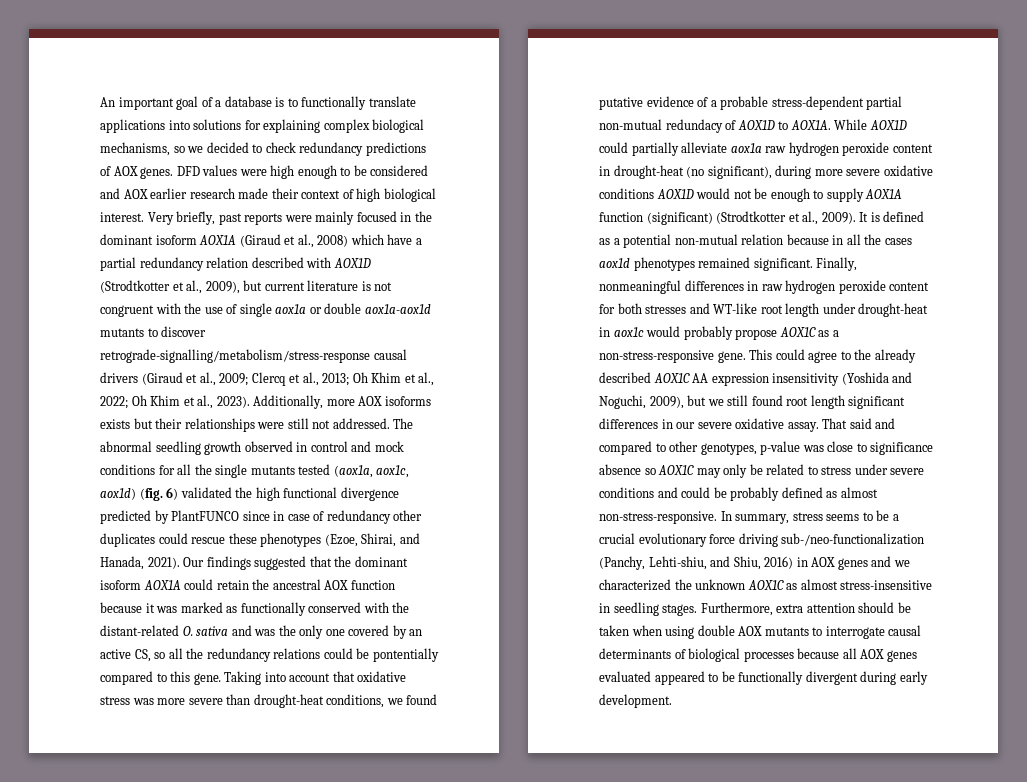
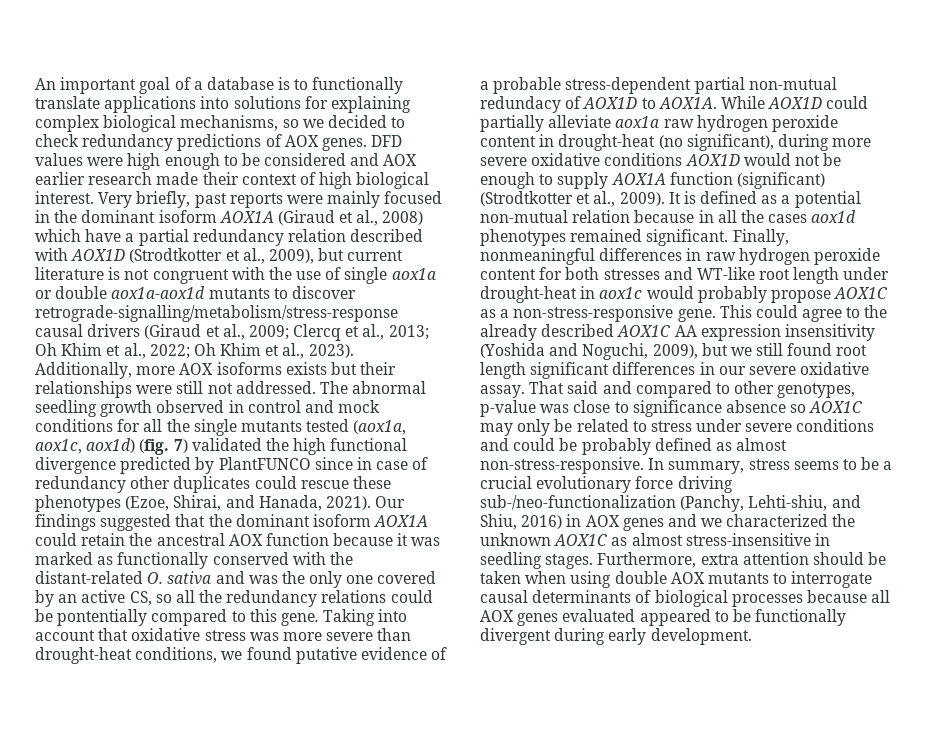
- The abnormal seedling growth observed in control and mock conditions for all the single mutants tested (aox1a, aox1c, aox1d) (fig. 6) validated the high functional divergence predicted by PlantFUNCO since in case of redundancy other duplicates could rescue these phenotypes (Ezoe, Shirai, and Hanada, 2021).
+ The abnormal seedling growth observed in control and mock conditions for all the single mutants tested (aox1a, aox1c, aox1d) (fig. 7) validated the high functional divergence predicted by PlantFUNCO since in case of redundancy other duplicates could rescue these phenotypes (Ezoe, Shirai, and Hanada, 2021).

